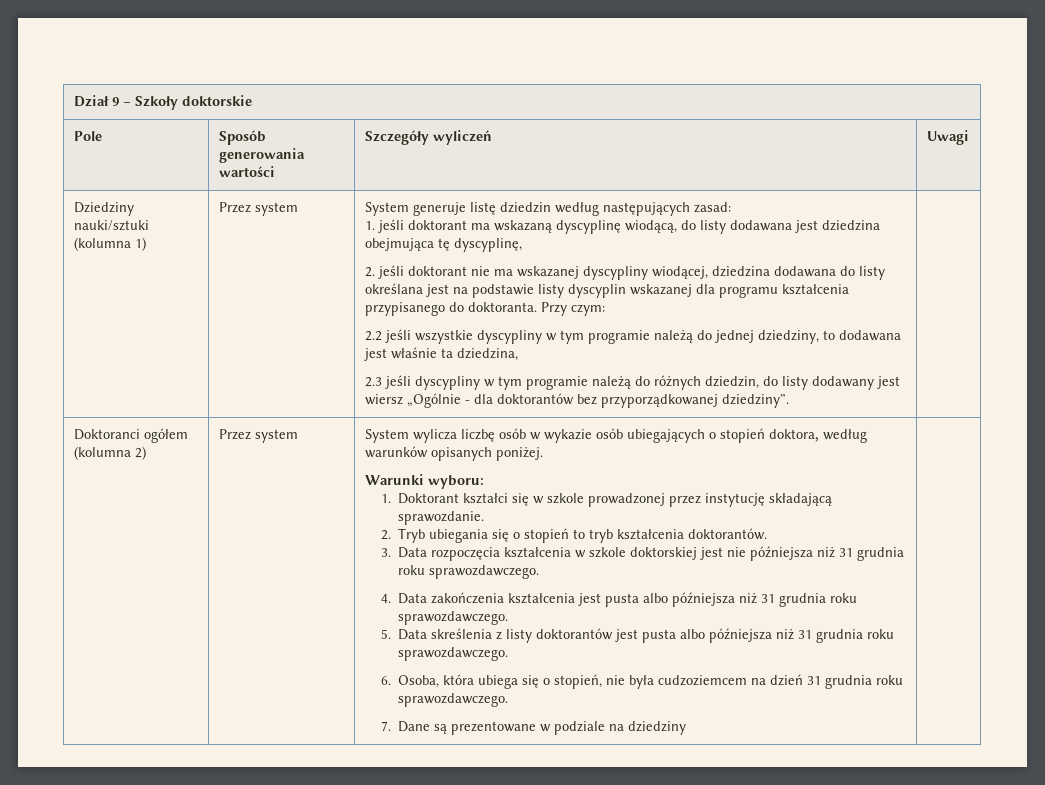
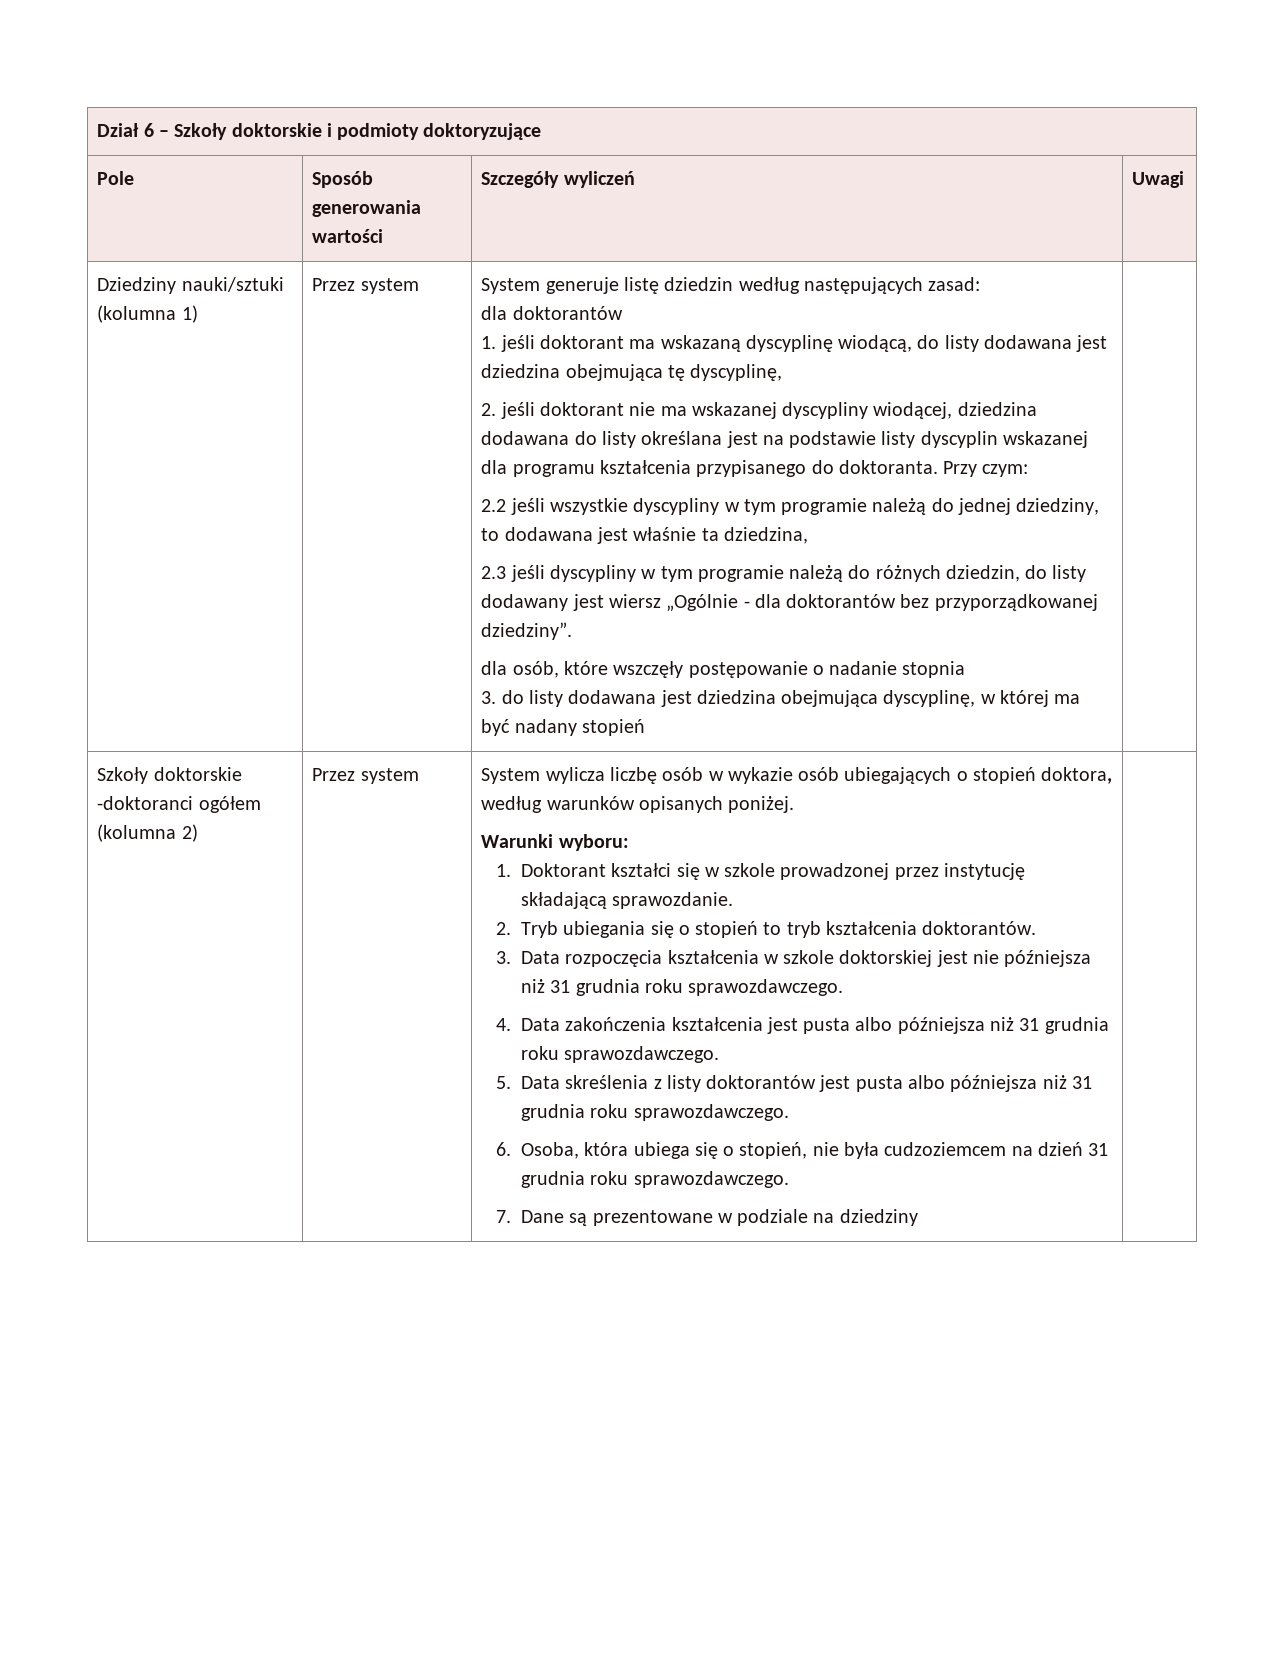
- Dział 9 – Szkoły doktorskie
+ Dział 6 – Szkoły doktorskie i podmioty doktoryzujące
  System generuje listę dziedzin według następujących zasad:
+ dla doktorantów
- Doktoranci ogółem (kolumna 2)
+ dla osób, które wszczęły postępowanie o nadanie stopnia
+ 3. do listy dodawana jest dziedzina obejmująca dyscyplinę, w której ma być nadany stopień |
+ Szkoły doktorskie -doktoranci ogółem (kolumna 2)

